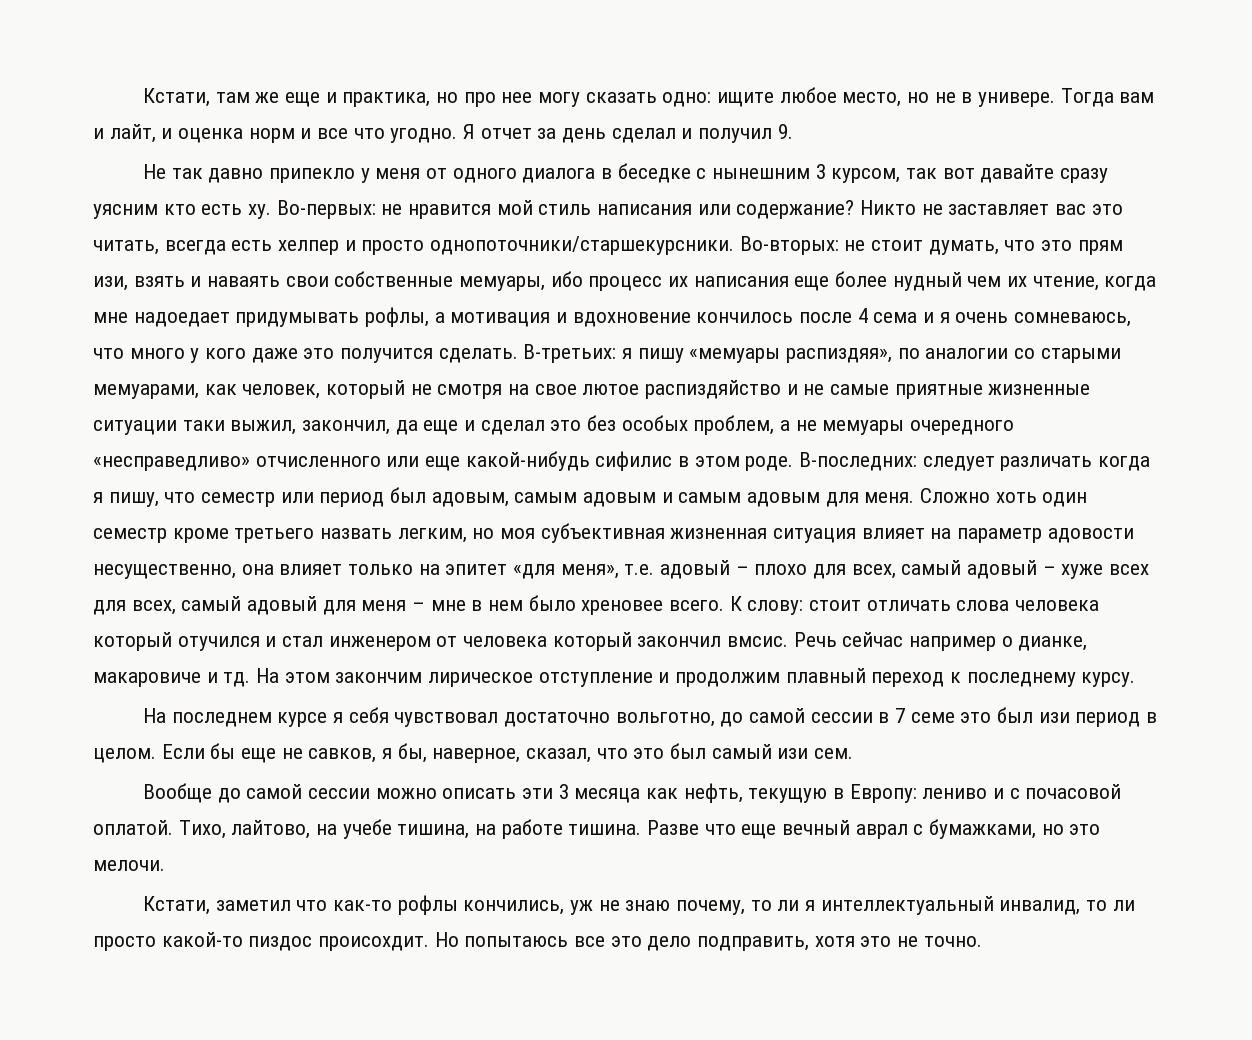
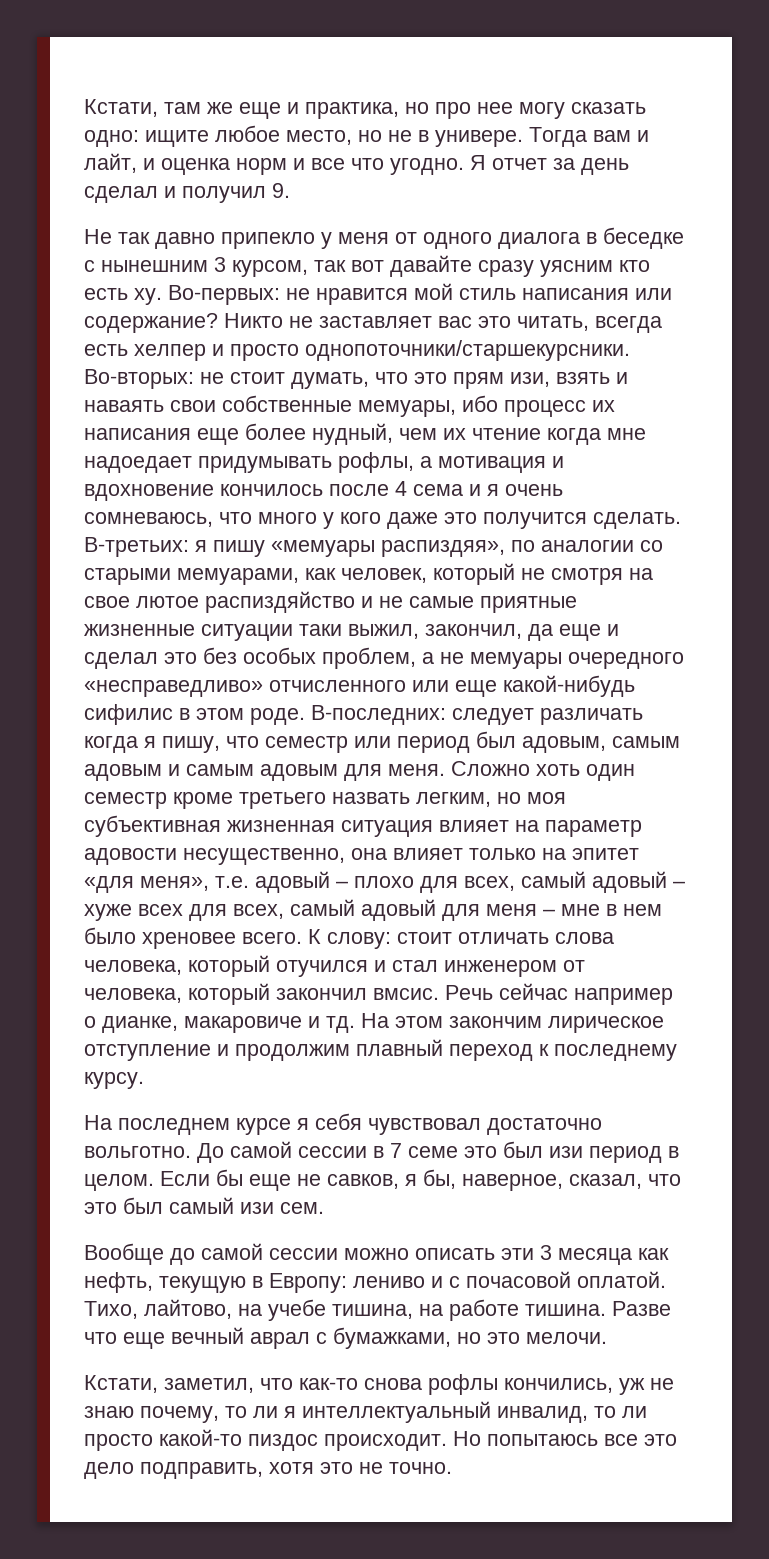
- Во-вторых: не стоит думать, что это прям изи, взять и наваять свои собственные мемуары, ибо процесс их написания еще более нудный чем их чтение, когда мне надоедает придумывать рофлы, а мотивация и вдохновение кончилось после 4 сема и я очень сомневаюсь, что много у кого даже это получится сделать.
+ Во-вторых: не стоит думать, что это прям изи, взять и наваять свои собственные мемуары, ибо процесс их написания еще более нудный, чем их чтение когда мне надоедает придумывать рофлы, а мотивация и вдохновение кончилось после 4 сема и я очень сомневаюсь, что много у кого даже это получится сделать.
- К слову: стоит отличать слова человека который отучился и стал инженером от человека который закончил вмсис.
+ К слову: стоит отличать слова человека, который отучился и стал инженером от человека, который закончил вмсис.
- На последнем курсе я себя чувствовал достаточно вольготно, до самой сессии в 7 семе это был изи период в целом.
+ На последнем курсе я себя чувствовал достаточно вольготно. До самой сессии в 7 семе это был изи период в целом.
- Кстати, заметил что как-то рофлы кончились, уж не знаю почему, то ли я интеллектуальный инвалид, то ли просто какой-то пиздос происохдит.
+ Кстати, заметил, что как-то снова рофлы кончились, уж не знаю почему, то ли я интеллектуальный инвалид, то ли просто какой-то пиздос происходит.

